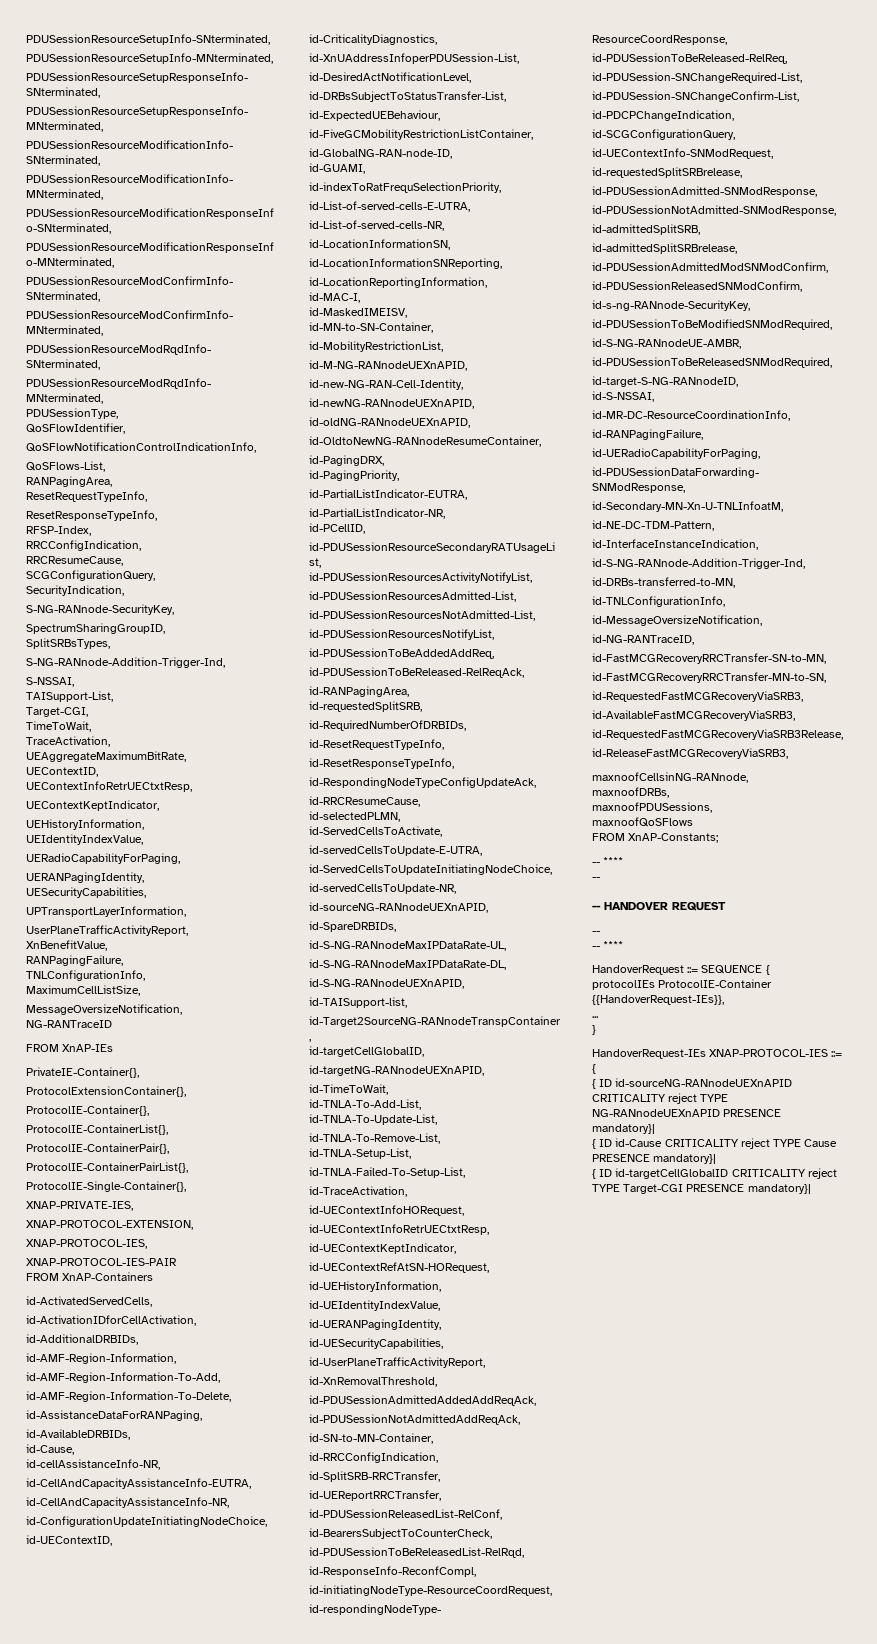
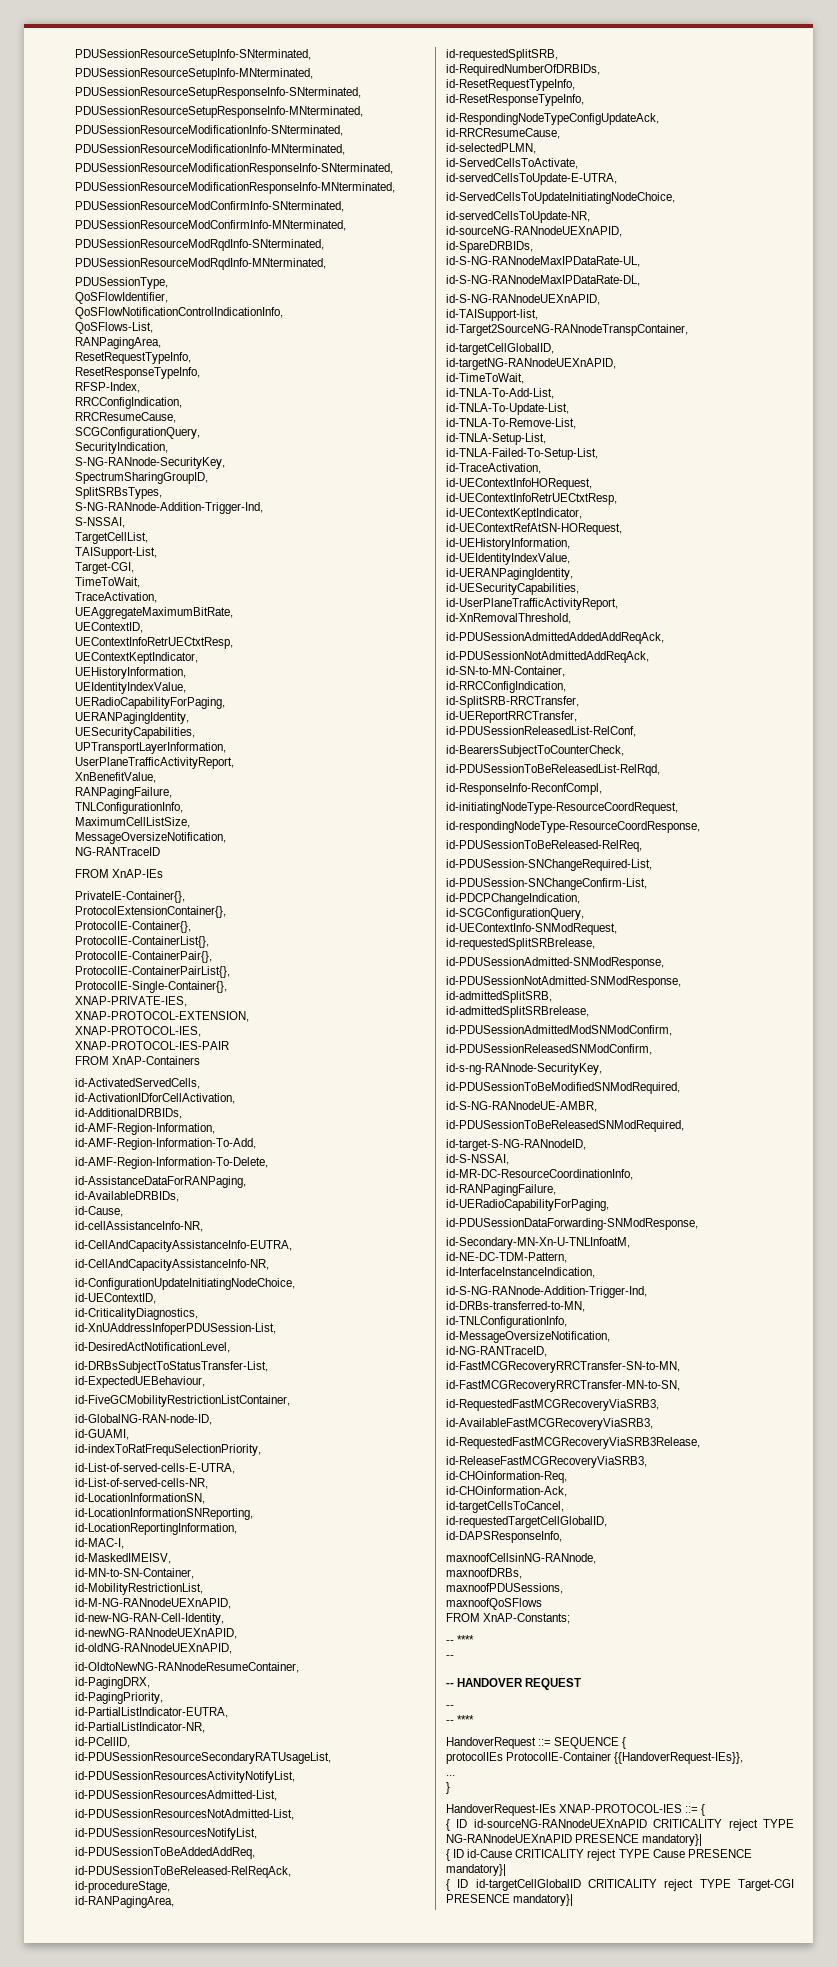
+ TargetCellList,
+ id-procedureStage,
+ id-CHOinformation-Req,
+ id-CHOinformation-Ack,
+ id-targetCellsToCancel,
+ id-requestedTargetCellGlobalID,
+ id-DAPSResponseInfo,

